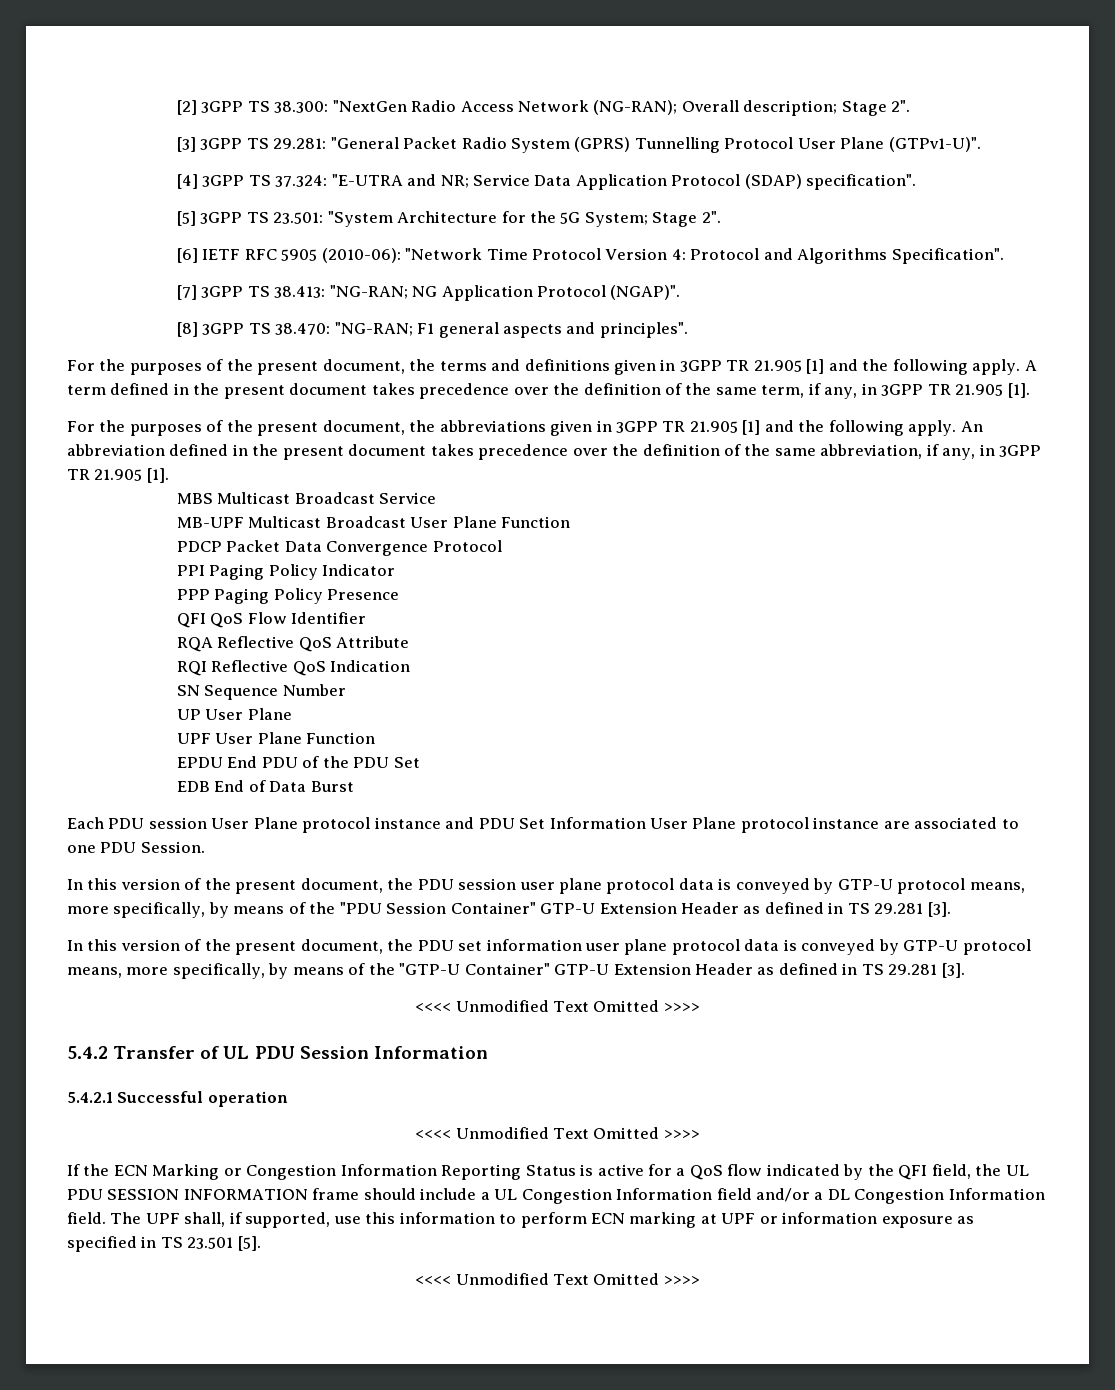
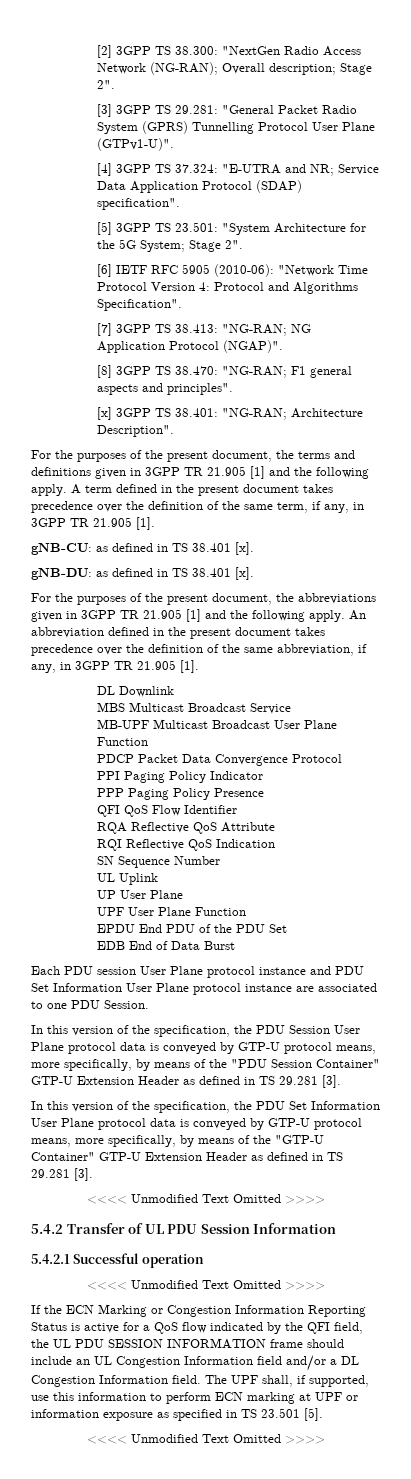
+ [x] 3GPP TS 38.401: "NG-RAN; Architecture Description".
+ gNB-CU: as defined in TS 38.401 [x].
+ gNB-DU: as defined in TS 38.401 [x].
+ DL Downlink
+ UL Uplink
- In this version of the present document, the PDU session user plane protocol data is conveyed by GTP-U protocol means, more specifically, by means of the "PDU Session Container" GTP-U Extension Header as defined in TS 29.281 [3].
+ In this version of the specification, the PDU Session User Plane protocol data is conveyed by GTP-U protocol means, more specifically, by means of the "PDU Session Container" GTP-U Extension Header as defined in TS 29.281 [3].
- In this version of the present document, the PDU set information user plane protocol data is conveyed by GTP-U protocol means, more specifically, by means of the "GTP-U Container" GTP-U Extension Header as defined in TS 29.281 [3].
+ In this version of the specification, the PDU Set Information User Plane protocol data is conveyed by GTP-U protocol means, more specifically, by means of the "GTP-U Container" GTP-U Extension Header as defined in TS 29.281 [3].
- If the ECN Marking or Congestion Information Reporting Status is active for a QoS flow indicated by the QFI field, the UL PDU SESSION INFORMATION frame should include a UL Congestion Information field and/or a DL Congestion Information field.
+ If the ECN Marking or Congestion Information Reporting Status is active for a QoS flow indicated by the QFI field, the UL PDU SESSION INFORMATION frame should include an UL Congestion Information field and/or a DL Congestion Information field.

